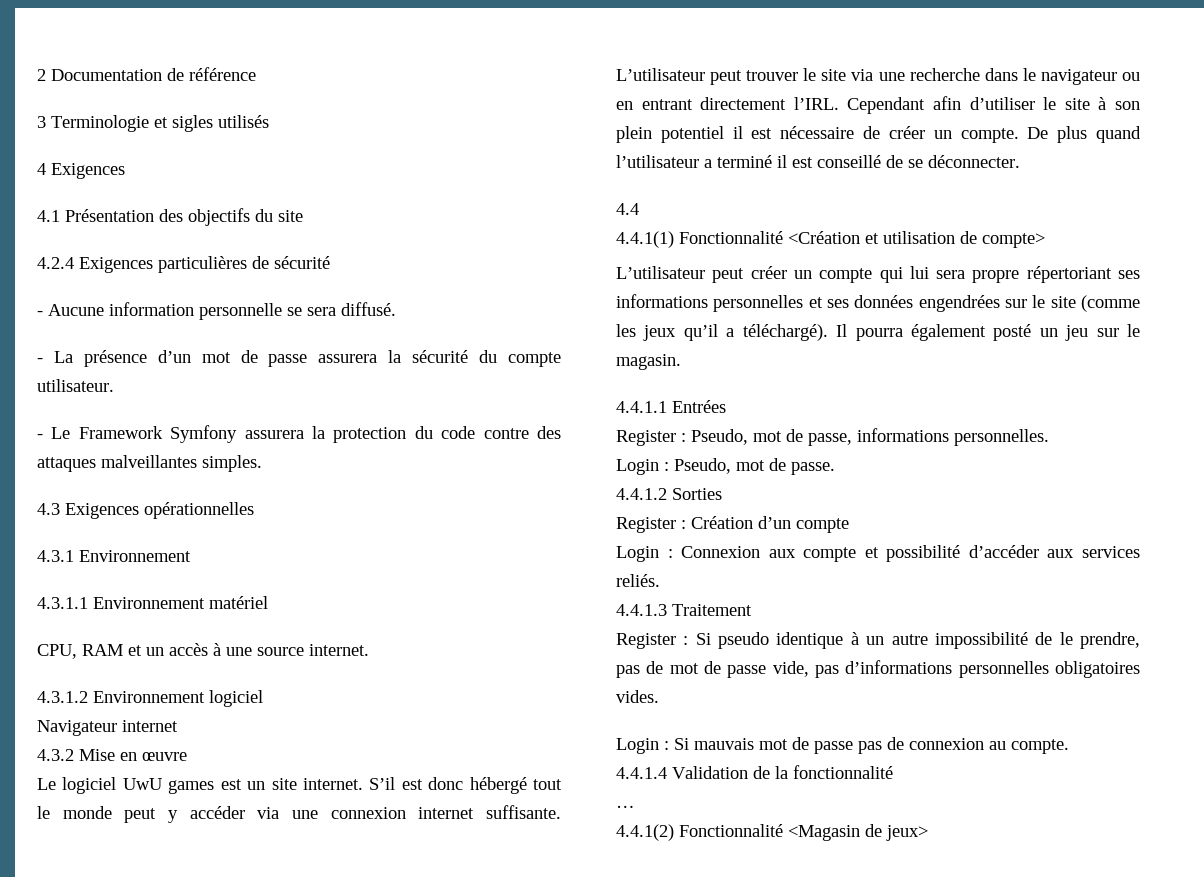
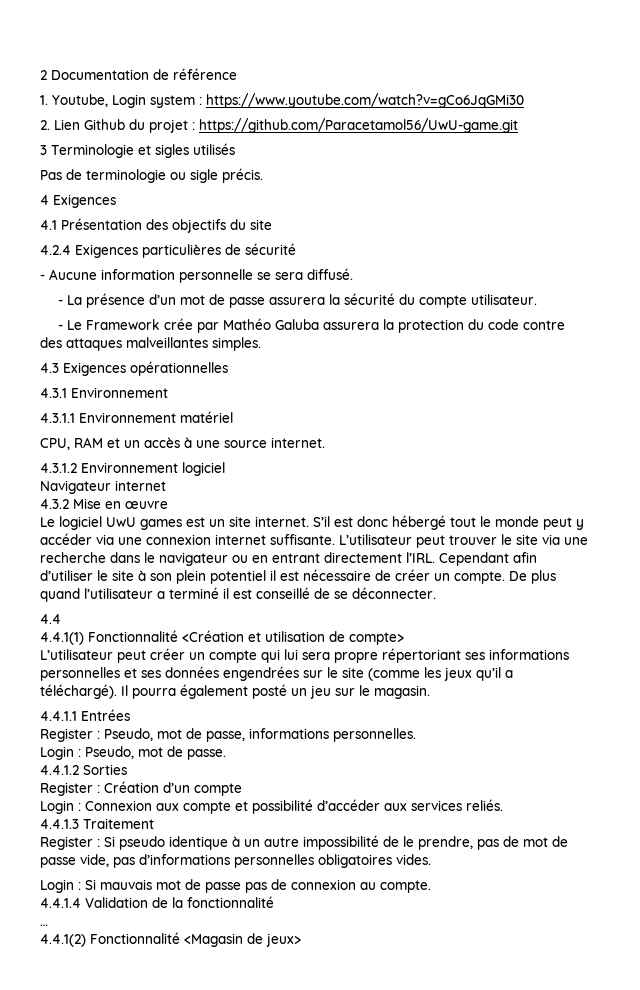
+ 1. Youtube, Login system : https://www.youtube.com/watch?v=gCo6JqGMi30
+ 2. Lien Github du projet : https://github.com/Paracetamol56/UwU-game.git
+ Pas de terminologie ou sigle précis.
- - Le Framework Symfony assurera la protection du code contre des attaques malveillantes simples.
+ - Le Framework crée par Mathéo Galuba assurera la protection du code contre des attaques malveillantes simples.

